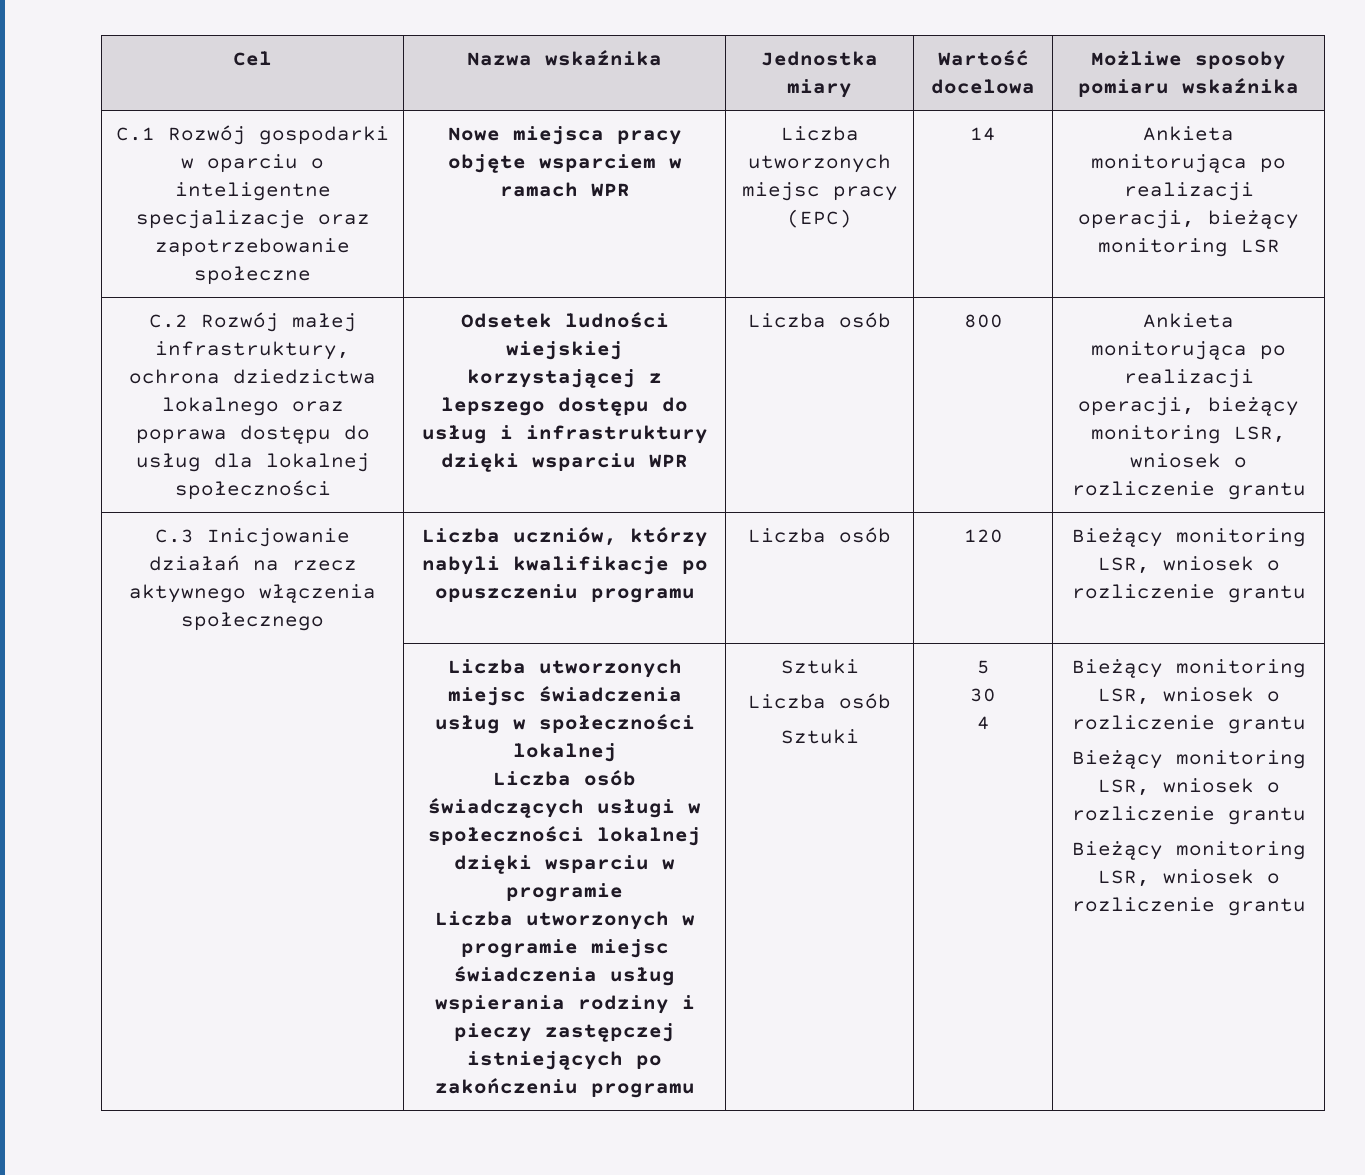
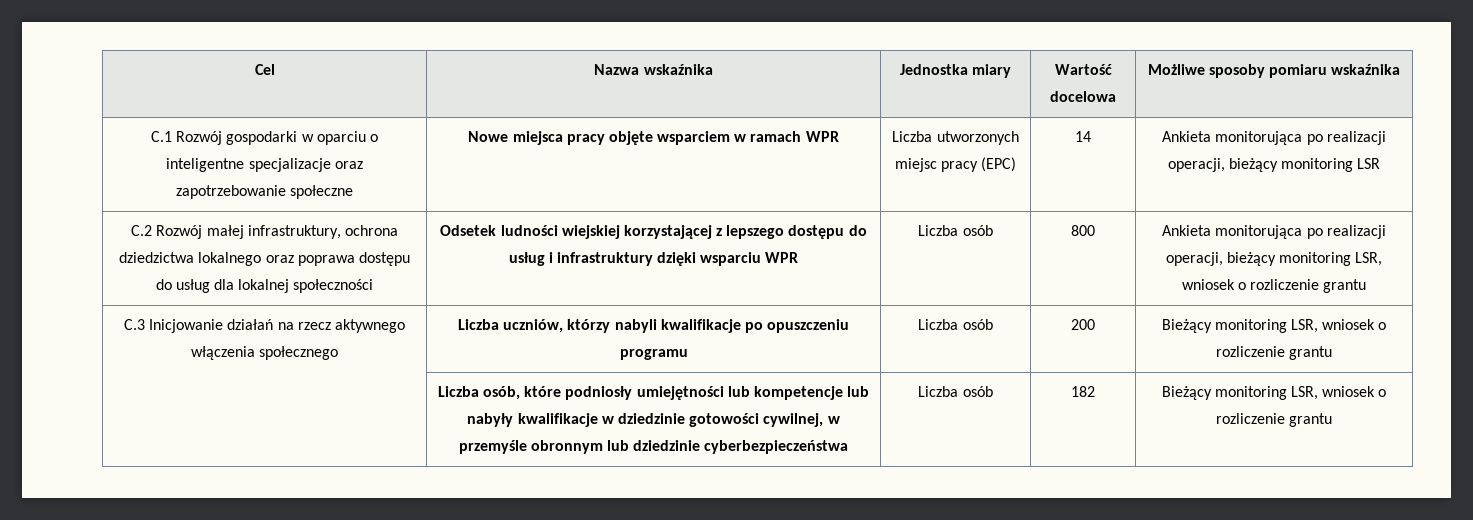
- C.3 Inicjowanie działań na rzecz aktywnego włączenia społecznego | Liczba uczniów, którzy nabyli kwalifikacje po opuszczeniu programu | Liczba osób | 120 | Bieżący monitoring LSR, wniosek o rozliczenie grantu
+ C.3 Inicjowanie działań na rzecz aktywnego włączenia społecznego | Liczba uczniów, którzy nabyli kwalifikacje po opuszczeniu programu | Liczba osób | 200 | Bieżący monitoring LSR, wniosek o rozliczenie grantu
- Liczba utworzonych miejsc świadczenia usług w społeczności lokalnej
- Liczba osób świadczących usługi w społeczności lokalnej dzięki wsparciu w programie
- Liczba utworzonych w programie miejsc świadczenia usług wspierania rodziny i pieczy zastępczej istniejących po zakończeniu programu | Sztuki
- Liczba osób
- Sztuki | 5
- 30
- 4 | Bieżący monitoring LSR, wniosek o rozliczenie grantu
- Bieżący monitoring LSR, wniosek o rozliczenie grantu
- Bieżący monitoring LSR, wniosek o rozliczenie grantu
+ Liczba osób, które podniosły umiejętności lub kompetencje lub nabyły kwalifikacje w dziedzinie gotowości cywilnej, w przemyśle obronnym lub dziedzinie cyberbezpieczeństwa | Liczba osób | 182 | Bieżący monitoring LSR, wniosek o rozliczenie grantu

